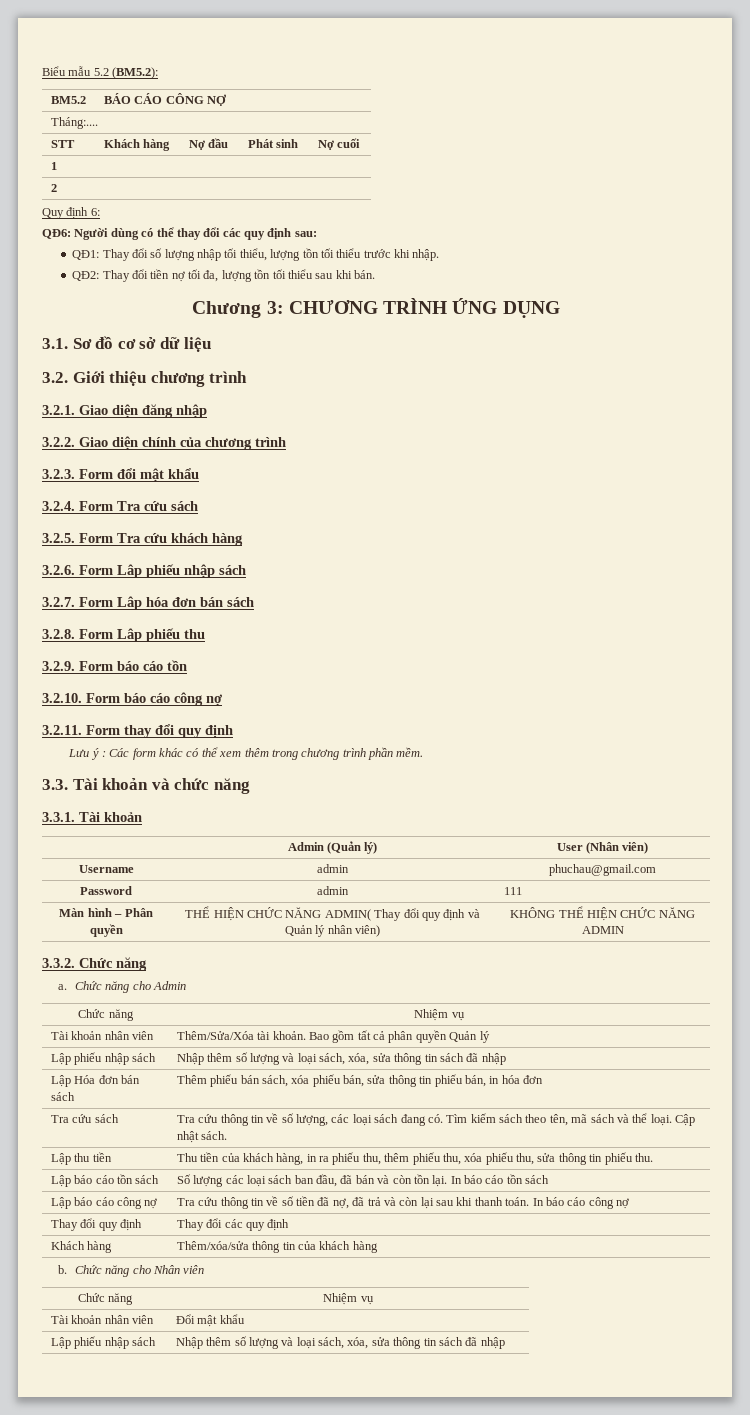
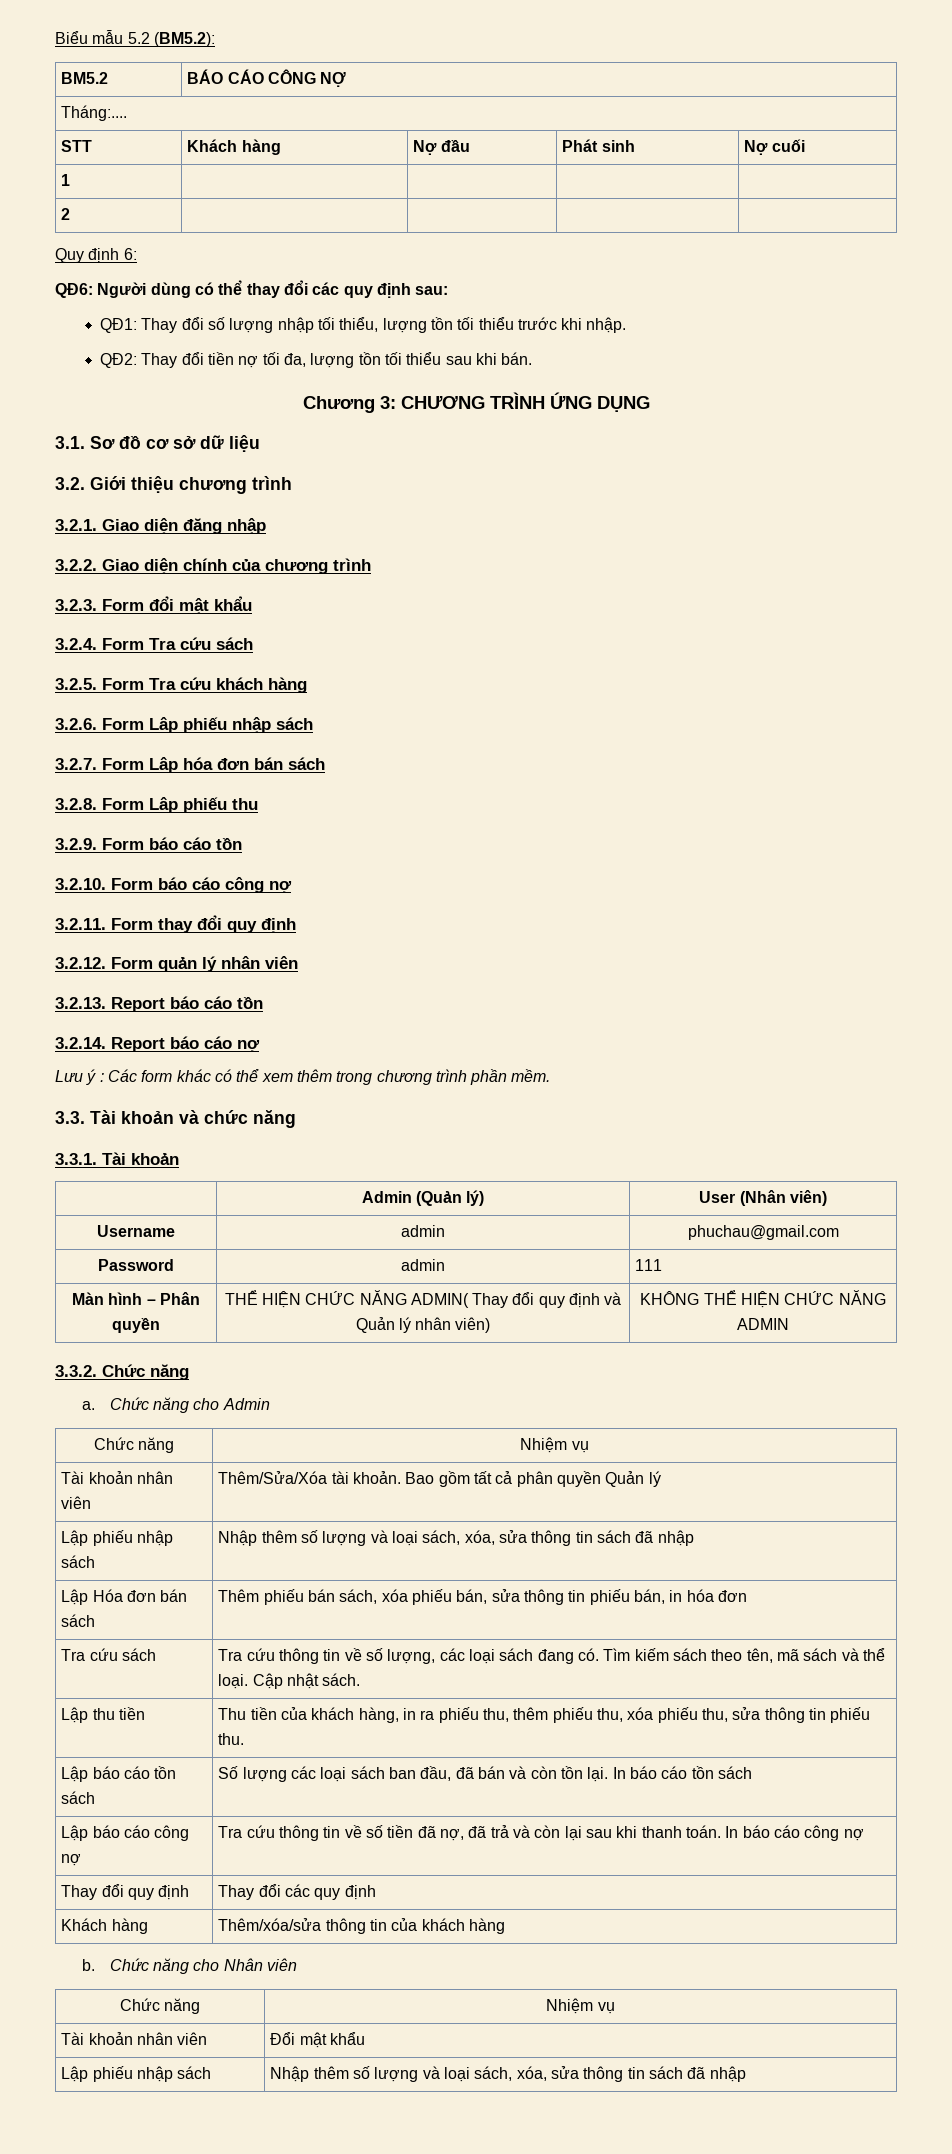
+ 3.2.12. Form quản lý nhân viên
+ 3.2.13. Report báo cáo tồn
+ 3.2.14. Report báo cáo nợ

